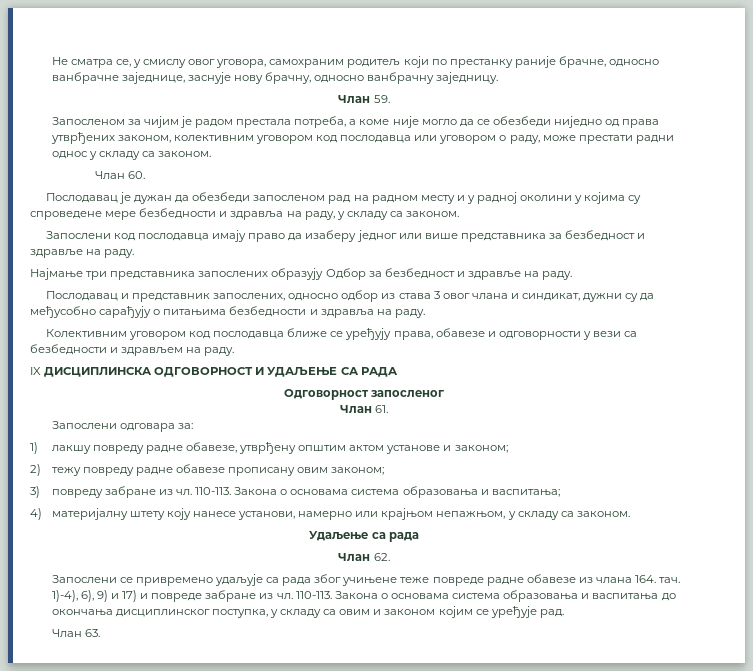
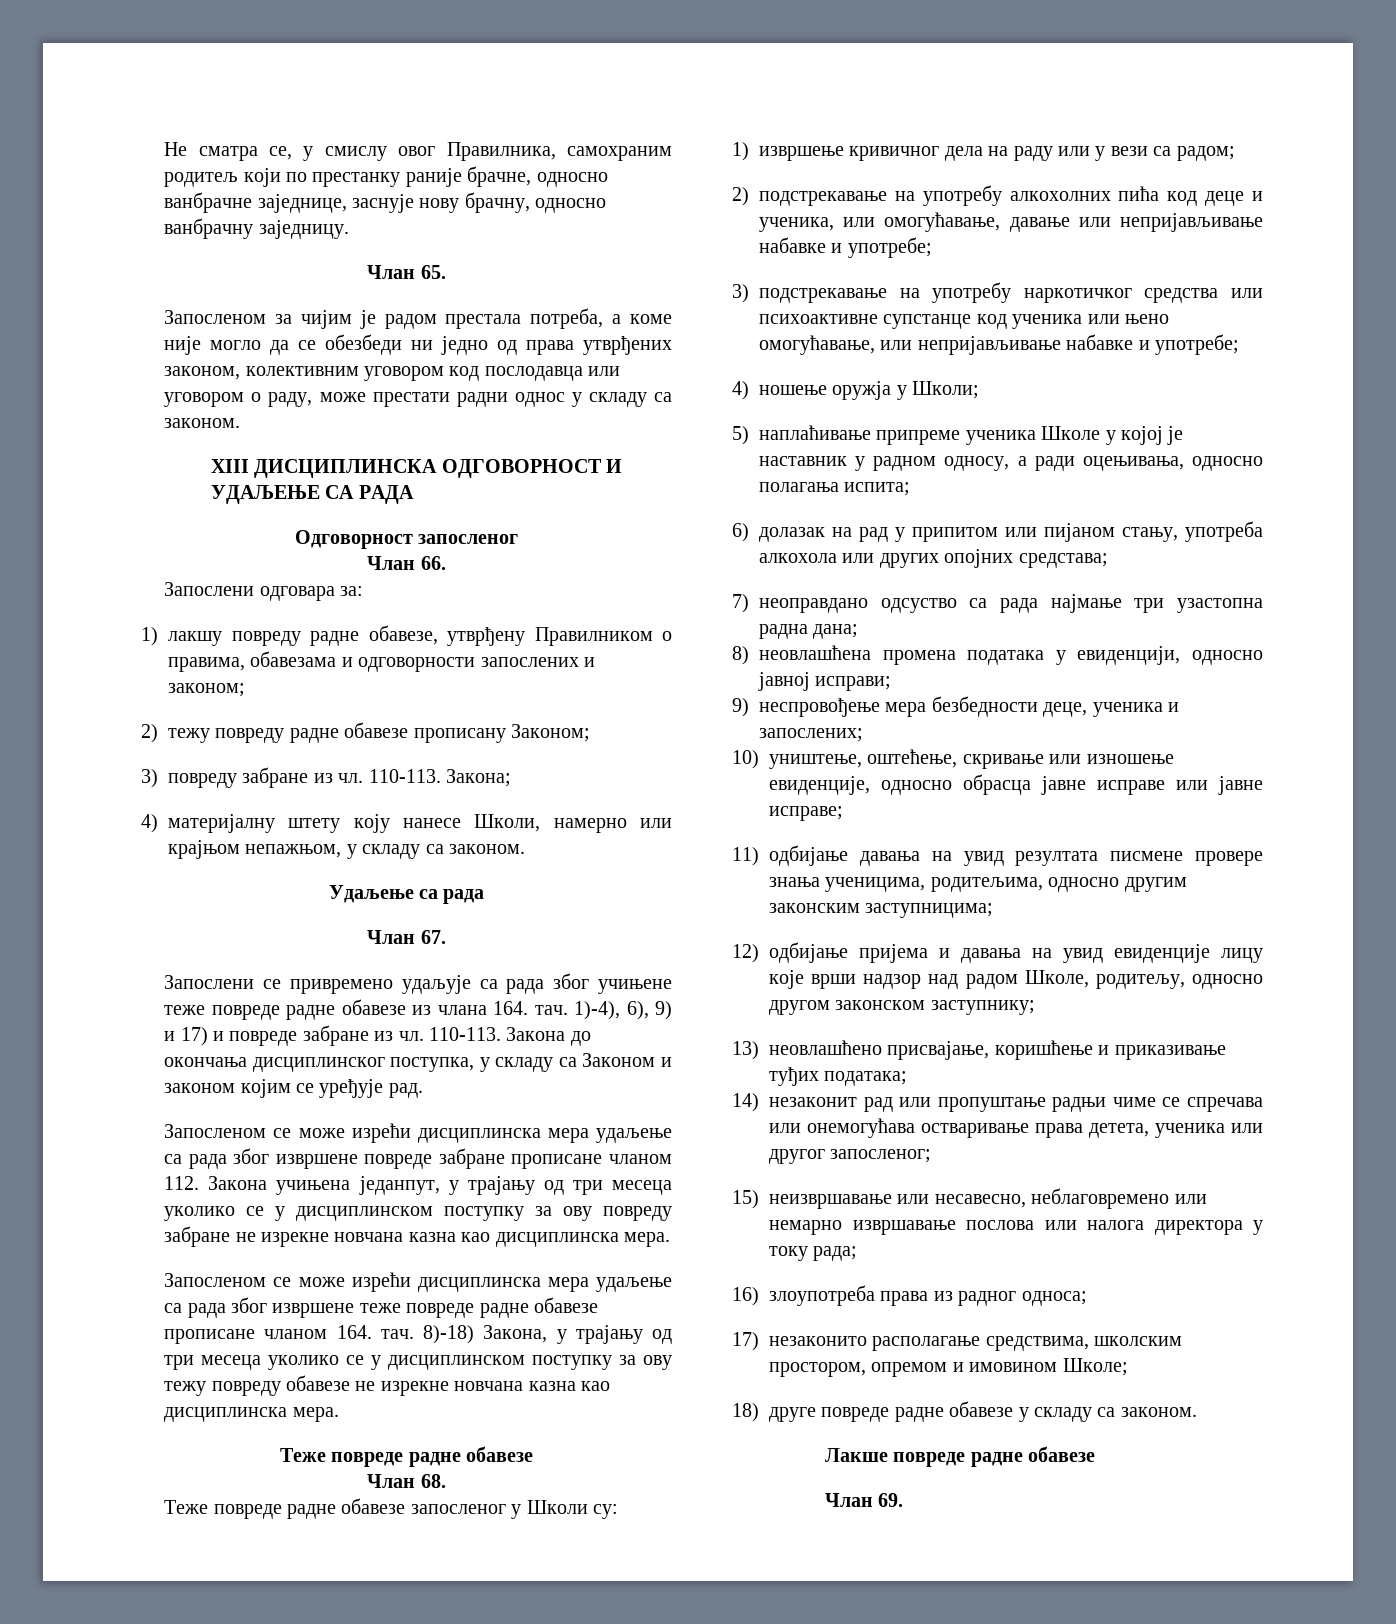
- Не сматра се, у смислу овог уговора, самохраним родитељ који по престанку раније брачне, односно ванбрачне заједнице, заснује нову брачну, односно ванбрачну заједницу.
+ Не сматра се, у смислу овог Правилника, самохраним родитељ који по престанку раније брачне, односно ванбрачне заједнице, заснује нову брачну, односно ванбрачну заједницу.
- Члан 59.
+ Члан 65.
- Запосленом за чијим је радом престала потреба, а коме није могло да се обезбеди ниjедно од права утврђених законом, колективним уговором код послодавца или уговором о раду, може престати радни однос у складу са законом.
+ Запосленом за чијим је радом престала потреба, а коме није могло да се обезбеди ни једно од права утврђених законом, колективним уговором код послодавца или уговором о раду, може престати радни однос у складу са законом.
- Члан 60.
- Послодавац jе дужан да обезбеди запосленом рад на радном месту и у радноj околини у коjима су спроведене мере безбедности и здравља на раду, у складу са законом.
- Запослени код послодавца имаjу право да изаберу jедног или више представника за безбедност и здравље на раду.
- Наjмање три представника запослених образуjу Одбор за безбедност и здравље на раду.
- Послодавац и представник запослених, односно одбор из става 3 овог члана и синдикат, дужни су да међусобно сарађуjу о питањима безбедности и здравља на раду.
- Колективним уговором код послодавца ближе се уређуjу права, обавезе и одговорности у вези са безбедности и здрављем на раду.
- IX ДИСЦИПЛИНСКА ОДГОВОРНОСТ И УДАЉЕЊЕ СА РАДА
+ XIII ДИСЦИПЛИНСКА ОДГОВОРНОСТ И УДАЉЕЊЕ СА РАДА
- Члан 61.
+ Члан 66.
- 1) лакшу повреду радне обавезе, утврђену општим актом установе и законом;
+ 1) лакшу повреду радне обавезе, утврђену Правилником о правима, обавезама и одговорности запослених и законом;
- 2) тежу повреду радне обавезе прописану овим законом;
+ 2) тежу повреду радне обавезе прописану Законом;
- Закона о основама система образовања и васпитања;
+ Закона;
- 4) материјалну штету коју нанесе установи, намерно или крајњом непажњом, у складу са законом.
+ 4) материјалну штету коју нанесе Школи, намерно или крајњом непажњом, у складу са законом.
- Члан 62.
+ Члан 67.
- Закона о основама система образовања и васпитања до окончања дисциплинског поступка, у складу са овим и законом којим се уређује рад.
+ Закона до окончања дисциплинског поступка, у складу са Законом и законом којим се уређује рад.
- Члан 63.
+ Запосленом се може изрећи дисциплинска мера удаљење са рада због извршене повреде забране прописане чланом 112. Закона учињена једанпут, у трајању од три месеца уколико се у дисциплинском поступку за ову повреду забране не изрекне новчана казна као дисциплинска мера.
+ Запосленом се може изрећи дисциплинска мера удаљење са рада због извршене теже повреде радне обавезе прописане чланом 164. тач. 8)-18) Закона, у трајању од три месеца уколико се у дисциплинском поступку за ову тежу повреду обавезе не изрекне новчана казна као дисциплинска мера.
+ Теже повреде радне обавезе
+ Члан 68.
+ Теже повреде радне обавезе запосленог у Школи су:
+ 1) извршење кривичног дела на раду или у вези са радом;
+ 2) подстрекавање на употребу алкохолних пића код деце и ученика, или омогућавање, давање или непријављивање набавке и употребе;
+ 3) подстрекавање на употребу наркотичког средства или психоактивне супстанце код ученика или њено омогућавање, или непријављивање набавке и употребе;
+ 4) ношење оружја у Школи;
+ 5) наплаћивање припреме ученика Школе у којој је наставник у радном односу, а ради оцењивања, односно полагања испита;
+ 6) долазак на рад у припитом или пијаном стању, употреба алкохола или других опојних средстава;
+ 7) неоправдано одсуство са рада најмање три узастопна радна дана;
+ 8) неовлашћена промена података у евиденцији, односно јавној исправи;
+ 9) неспровођење мера безбедности деце, ученика и запослених;
+ 10) уништење, оштећење, скривање или изношење евиденције, односно обрасца јавне исправе или јавне исправе;
+ 11) одбијање давања на увид резултата писмене провере знања ученицима, родитељима, односно другим законским заступницима;
+ 12) одбијање пријема и давања на увид евиденције лицу које врши надзор над радом Школе, родитељу, односно другом законском заступнику;
+ 13) неовлашћено присвајање, коришћење и приказивање туђих података;
+ 14) незаконит рад или пропуштање радњи чиме се спречава или онемогућава остваривање права детета, ученика или другог запосленог;
+ 15) неизвршавање или несавесно, неблаговремено или немарно извршавање послова или налога директора у току рада;
+ 16) злоупотреба права из радног односа;
+ 17) незаконито располагање средствима, школским простором, опремом и имовином Школе;
+ 18) друге повреде радне обавезе у складу са законом.
+ Лакше повреде радне обавезе
+ Члан 69.

